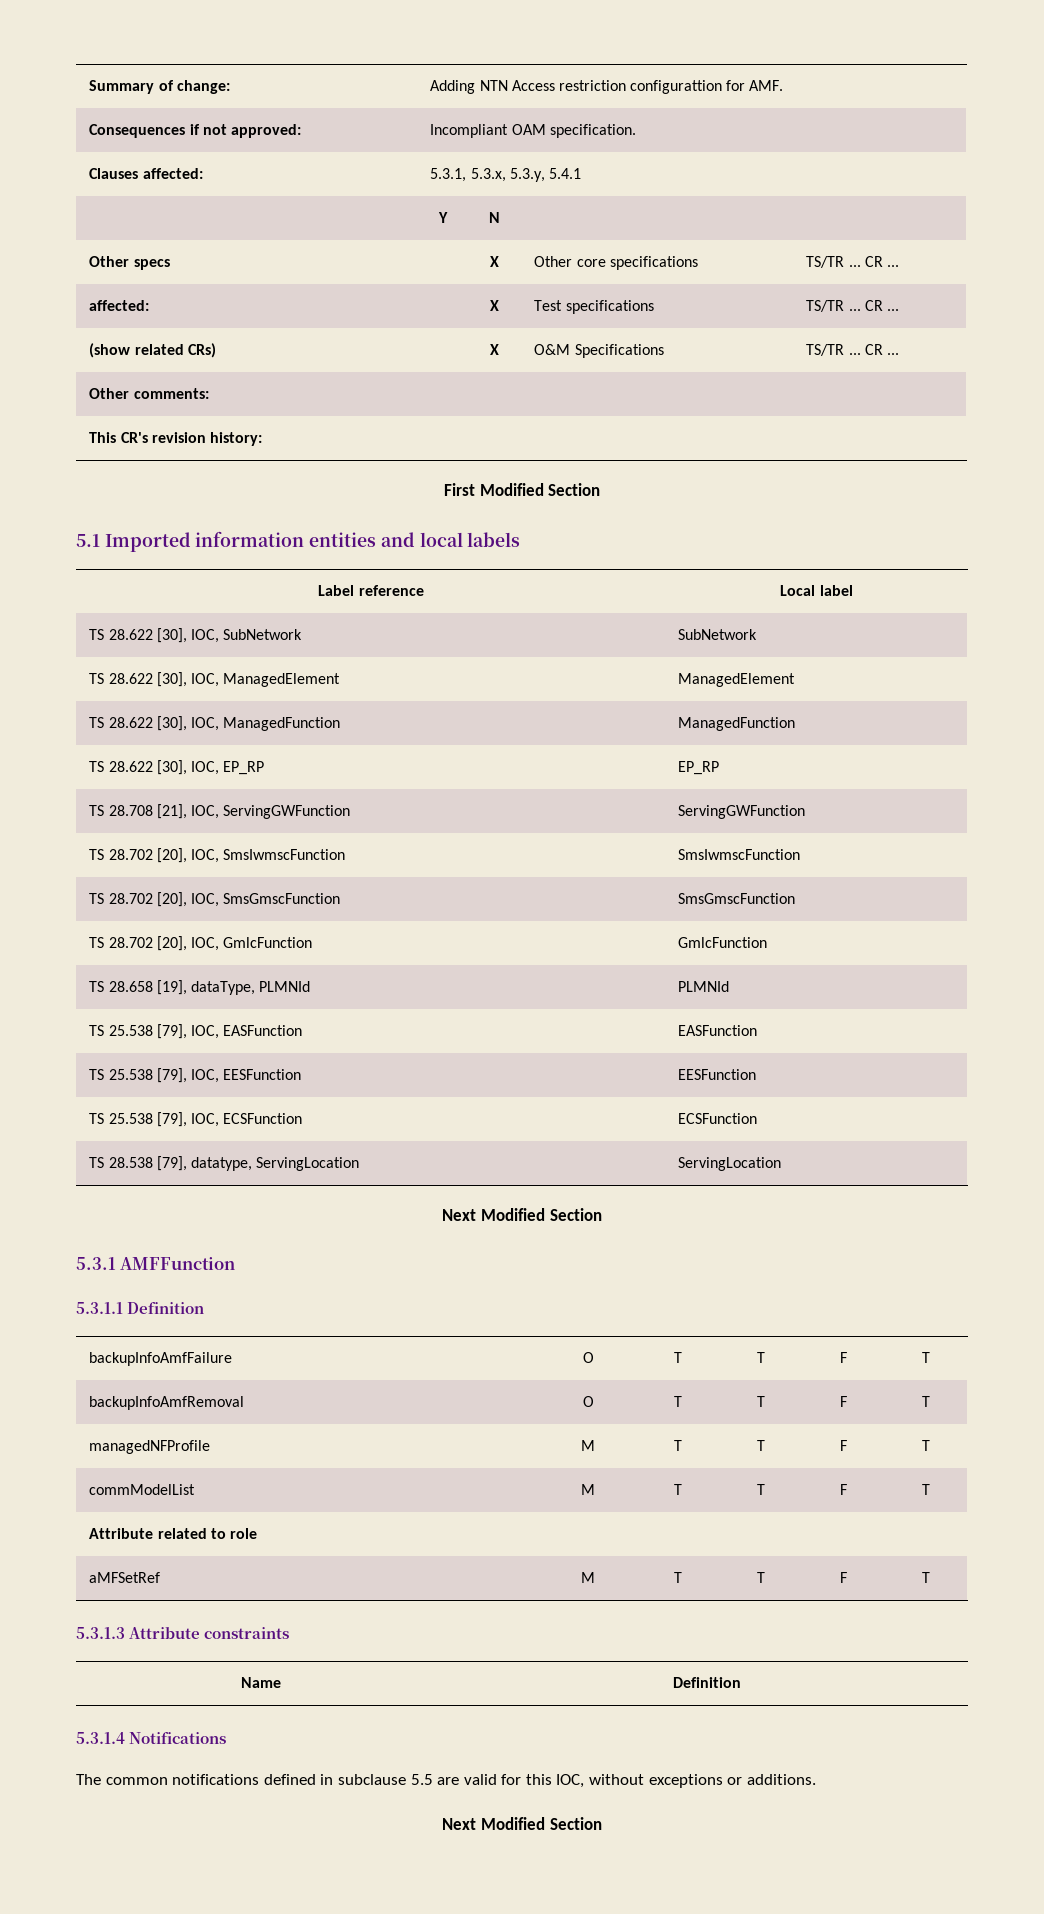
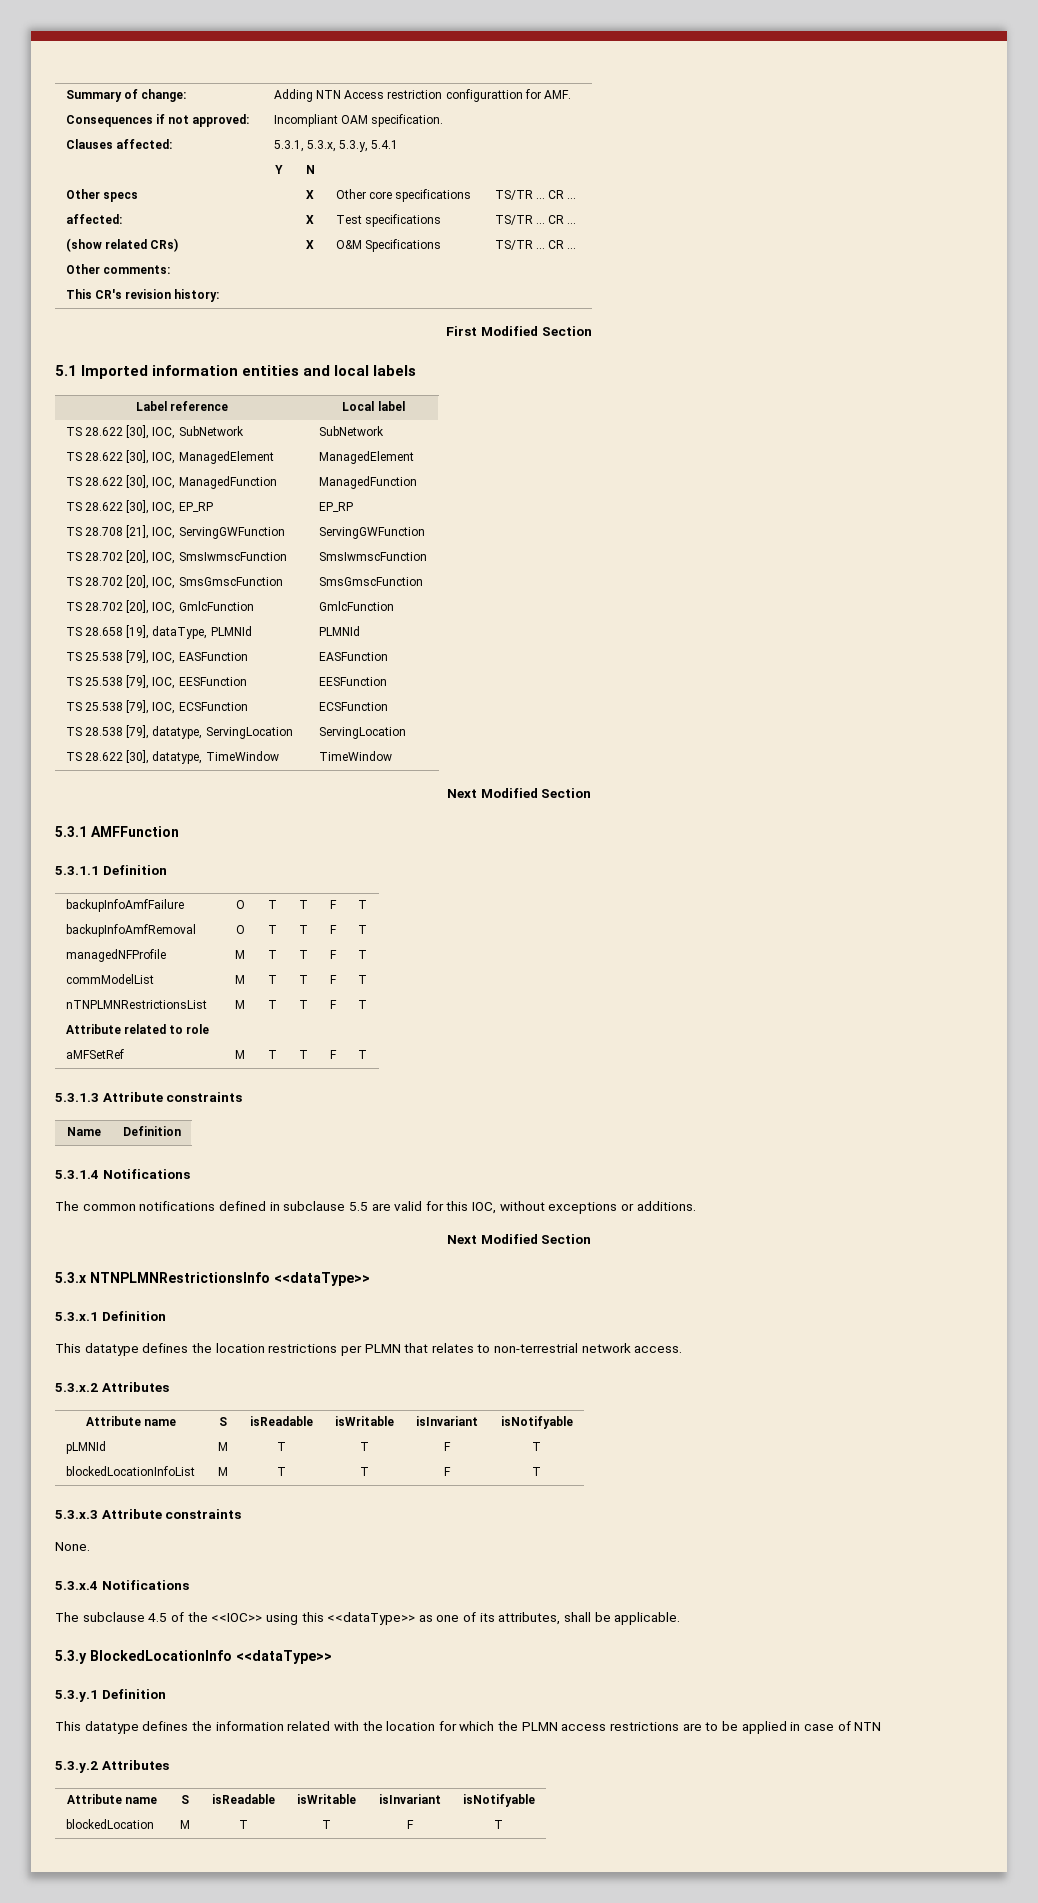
+ TS 28.622 [30], datatype, TimeWindow | TimeWindow
+ nTNPLMNRestrictionsList | M | T | T | F | T
+ 5.3.x NTNPLMNRestrictionsInfo <<dataType>>
+ 5.3.x.1 Definition
+ This datatype defines the location restrictions per PLMN that relates to non-terrestrial network access.
+ 5.3.x.2 Attributes
+ Attribute name | S | isReadable | isWritable | isInvariant | isNotifyable
+ pLMNId | M | T | T | F | T
+ blockedLocationInfoList | M | T | T | F | T
+ 5.3.x.3 Attribute constraints
+ None.
+ 5.3.x.4 Notifications
+ The subclause 4.5 of the <<IOC>> using this <<dataType>> as one of its attributes, shall be applicable.
+ 5.3.y BlockedLocationInfo <<dataType>>
+ 5.3.y.1 Definition
+ This datatype defines the information related with the location for which the PLMN access restrictions are to be applied in case of NTN
+ 5.3.y.2 Attributes
+ Attribute name | S | isReadable | isWritable | isInvariant | isNotifyable
+ blockedLocation | M | T | T | F | T

